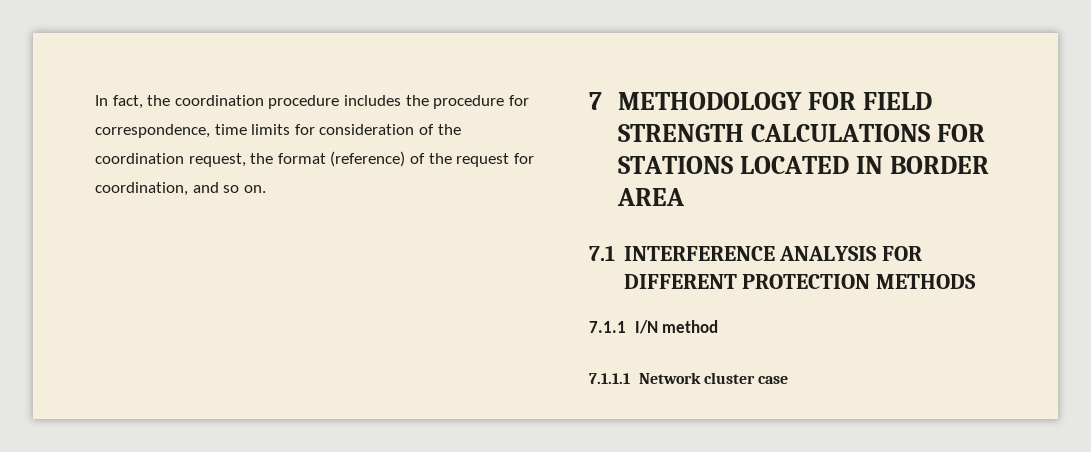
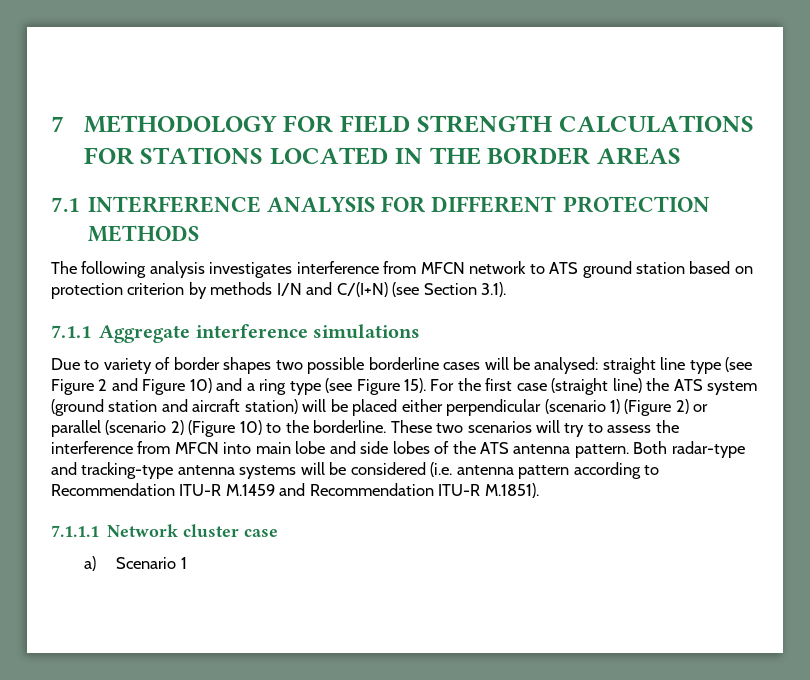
- In fact, the coordination procedure includes the procedure for correspondence, time limits for consideration of the coordination request, the format (reference) of the request for coordination, and so on.
- 7 METHODOLOGY FOR FIELD STRENGTH CALCULATIONS FOR STATIONS LOCATED IN BORDER AREA
+ 7 METHODOLOGY FOR FIELD STRENGTH CALCULATIONS FOR STATIONS LOCATED IN THE BORDER AREAS
- 7.1.1 I/N method
+ The following analysis investigates interference from MFCN network to ATS ground station based on protection criterion by methods I/N and C/(I+N) (see Section 3.1).
+ 7.1.1 Aggregate interference simulations
+ Due to variety of border shapes two possible borderline cases will be analysed: straight line type (see Figure 2 and Figure 10) and a ring type (see Figure 15). For the first case (straight line) the ATS system (ground station and aircraft station) will be placed either perpendicular (scenario 1) (Figure 2) or parallel (scenario 2) (Figure 10) to the borderline. These two scenarios will try to assess the interference from MFCN into main lobe and side lobes of the ATS antenna pattern. Both radar-type and tracking-type antenna systems will be considered (i.e. antenna pattern according to Recommendation ITU-R M.1459 and Recommendation ITU-R M.1851).
+ a) Scenario 1

